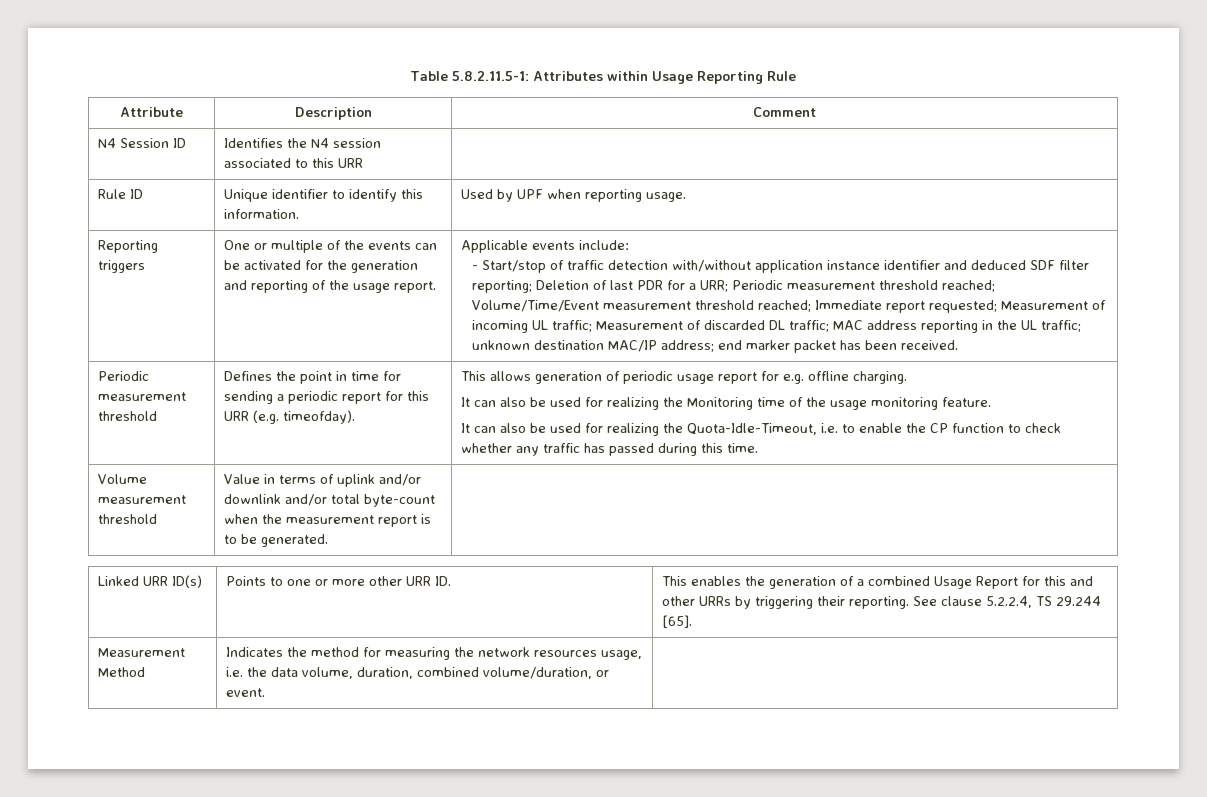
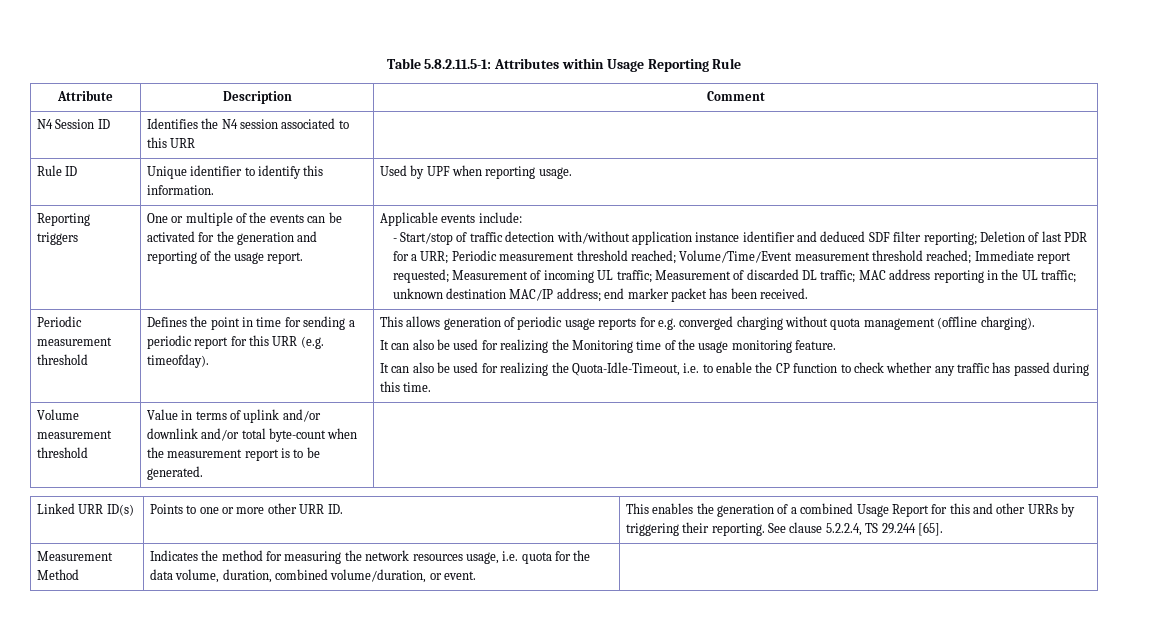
- This allows generation of periodic usage report for e.g. offline charging.
+ This allows generation of periodic usage reports for e.g. converged charging without quota management (offline charging).
- Measurement Method | Indicates the method for measuring the network resources usage, i.e. the data volume, duration, combined volume/duration, or event. |
+ Measurement Method | Indicates the method for measuring the network resources usage, i.e. quota for the data volume, duration, combined volume/duration, or event. |

